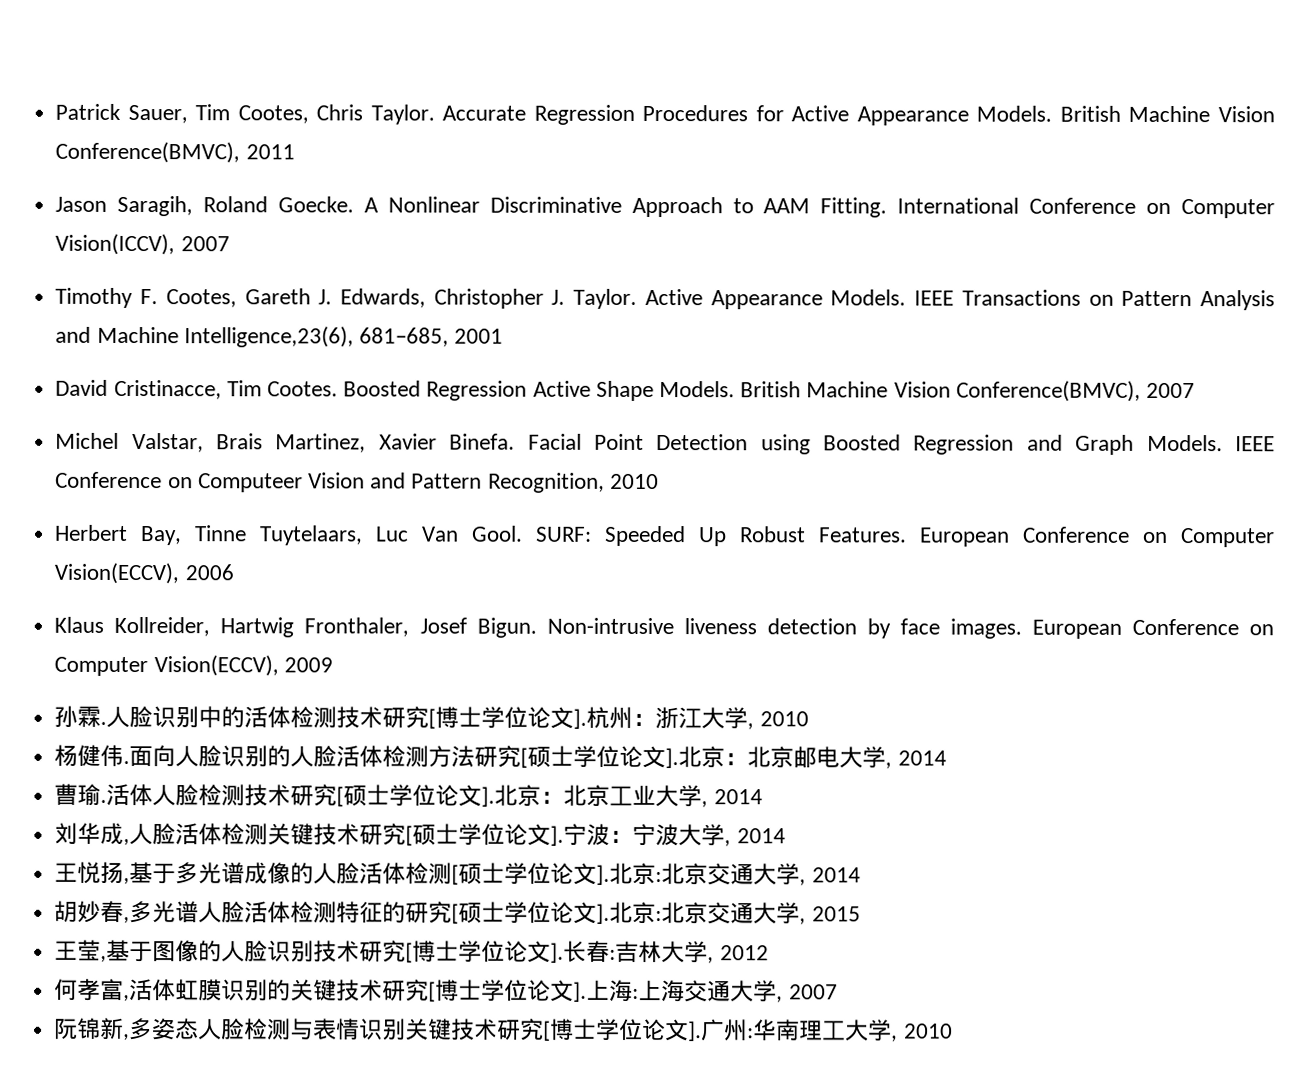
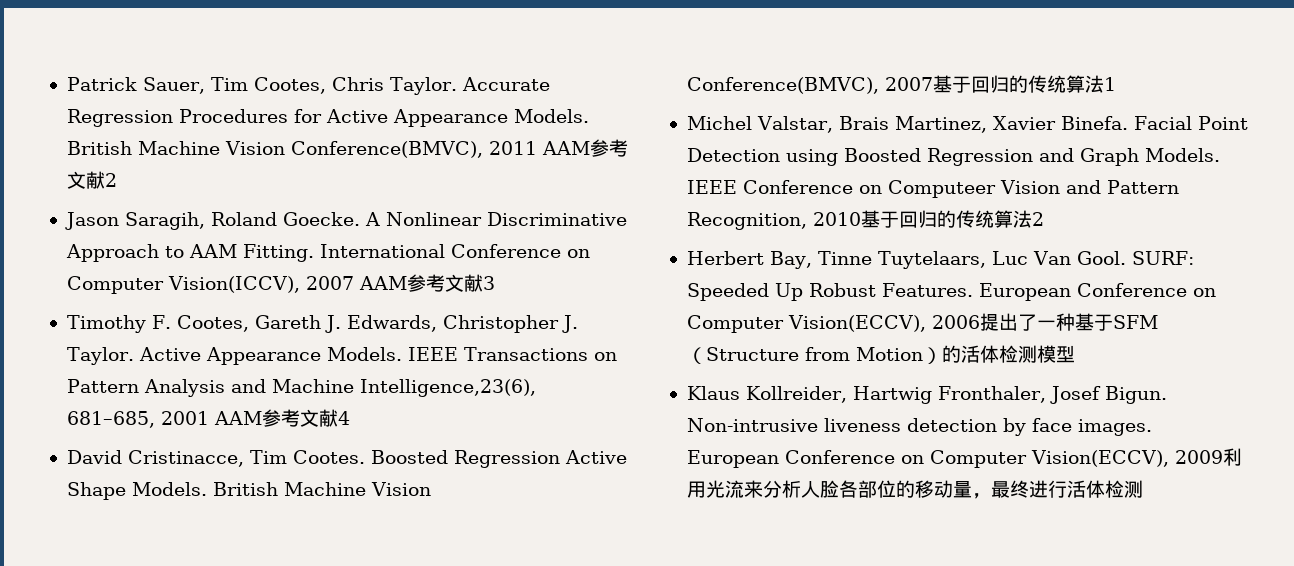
- British Machine Vision Conference(BMVC), 2011
+ British Machine Vision Conference(BMVC), 2011 AAM参考文献2
- International Conference on Computer Vision(ICCV), 2007
+ International Conference on Computer Vision(ICCV), 2007 AAM参考文献3
- IEEE Transactions on Pattern Analysis and Machine Intelligence,23(6), 681–685, 2001
+ IEEE Transactions on Pattern Analysis and Machine Intelligence,23(6), 681–685, 2001 AAM参考文献4
- British Machine Vision Conference(BMVC), 2007
+ British Machine Vision Conference(BMVC), 2007基于回归的传统算法1
- IEEE Conference on Computeer Vision and Pattern Recognition, 2010
+ IEEE Conference on Computeer Vision and Pattern Recognition, 2010基于回归的传统算法2
- European Conference on Computer Vision(ECCV), 2006
+ European Conference on Computer Vision(ECCV), 2006提出了一种基于SFM（Structure from Motion）的活体检测模型
- European Conference on Computer Vision(ECCV), 2009
- 孙霖.人脸识别中的活体检测技术研究[博士学位论文].杭州：浙江大学, 2010
- 杨健伟.面向人脸识别的人脸活体检测方法研究[硕士学位论文].北京：北京邮电大学, 2014
- 曹瑜.活体人脸检测技术研究[硕士学位论文].北京：北京工业大学, 2014
- 刘华成,人脸活体检测关键技术研究[硕士学位论文].宁波：宁波大学, 2014
- 王悦扬,基于多光谱成像的人脸活体检测[硕士学位论文].北京:北京交通大学, 2014
- 胡妙春,多光谱人脸活体检测特征的研究[硕士学位论文].北京:北京交通大学, 2015
- 王莹,基于图像的人脸识别技术研究[博士学位论文].长春:吉林大学, 2012
- 何孝富,活体虹膜识别的关键技术研究[博士学位论文].上海:上海交通大学, 2007
- 阮锦新,多姿态人脸检测与表情识别关键技术研究[博士学位论文].广州:华南理工大学, 2010
+ European Conference on Computer Vision(ECCV), 2009利用光流来分析人脸各部位的移动量，最终进行活体检测

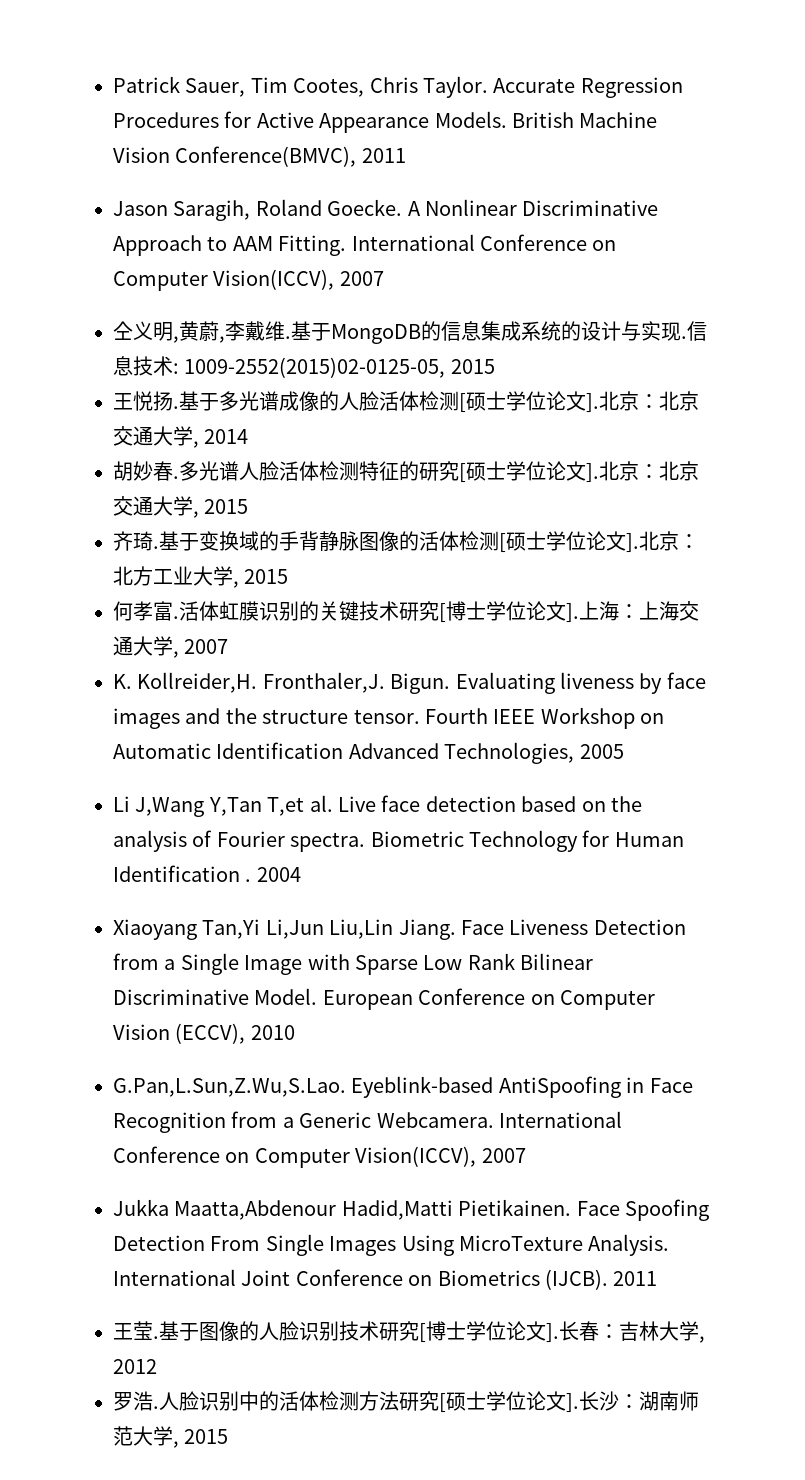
- British Machine Vision Conference(BMVC), 2011 AAM参考文献2
+ British Machine Vision Conference(BMVC), 2011
- A Nonlinear Discriminative Approach to AAM Fitting. International Conference on Computer Vision(ICCV), 2007 AAM参考文献3
- Timothy F. Cootes, Gareth J. Edwards, Christopher J. Taylor. Active Appearance Models. IEEE Transactions on Pattern Analysis and Machine Intelligence,23(6), 681–685, 2001 AAM参考文献4
- David Cristinacce, Tim Cootes. Boosted Regression Active Shape Models. British Machine Vision Conference(BMVC), 2007基于回归的传统算法1
- Michel Valstar, Brais Martinez, Xavier Binefa. Facial Point Detection using Boosted Regression and Graph Models. IEEE Conference on Computeer Vision and Pattern Recognition, 2010基于回归的传统算法2
- Herbert Bay, Tinne Tuytelaars, Luc Van Gool. SURF: Speeded Up Robust Features. European Conference on Computer Vision(ECCV), 2006提出了一种基于SFM（Structure from Motion）的活体检测模型
- Klaus Kollreider, Hartwig Fronthaler, Josef Bigun. Non-intrusive liveness detection by face images. European Conference on Computer Vision(ECCV), 2009利用光流来分析人脸各部位的移动量，最终进行活体检测
+ A Nonlinear Discriminative Approach to AAM Fitting. International Conference on Computer Vision(ICCV), 2007
+ 仝义明,黄蔚,李戴维.基于MongoDB的信息集成系统的设计与实现.信息技术: 1009-2552(2015)02-0125-05, 2015
+ 王悦扬.基于多光谱成像的人脸活体检测[硕士学位论文].北京：北京交通大学, 2014
+ 胡妙春.多光谱人脸活体检测特征的研究[硕士学位论文].北京：北京交通大学, 2015
+ 齐琦.基于变换域的手背静脉图像的活体检测[硕士学位论文].北京：北方工业大学, 2015
+ 何孝富.活体虹膜识别的关键技术研究[博士学位论文].上海：上海交通大学, 2007
+ K. Kollreider,H. Fronthaler,J. Bigun. Evaluating liveness by face images and the structure tensor. Fourth IEEE Workshop on Automatic Identification Advanced Technologies, 2005
+ Li J,Wang Y,Tan T,et al. Live face detection based on the analysis of Fourier spectra. Biometric Technology for Human Identification . 2004
+ Xiaoyang Tan,Yi Li,Jun Liu,Lin Jiang. Face Liveness Detection from a Single Image with Sparse Low Rank Bilinear Discriminative Model. European Conference on Computer Vision (ECCV), 2010
+ G.Pan,L.Sun,Z.Wu,S.Lao. Eyeblink-based AntiSpoofing in Face Recognition from a Generic Webcamera. International Conference on Computer Vision(ICCV), 2007
+ Jukka Maatta,Abdenour Hadid,Matti Pietikainen. Face Spoofing Detection From Single Images Using MicroTexture Analysis. International Joint Conference on Biometrics (IJCB). 2011
+ 王莹.基于图像的人脸识别技术研究[博士学位论文].长春：吉林大学, 2012
+ 罗浩.人脸识别中的活体检测方法研究[硕士学位论文].长沙：湖南师范大学, 2015

